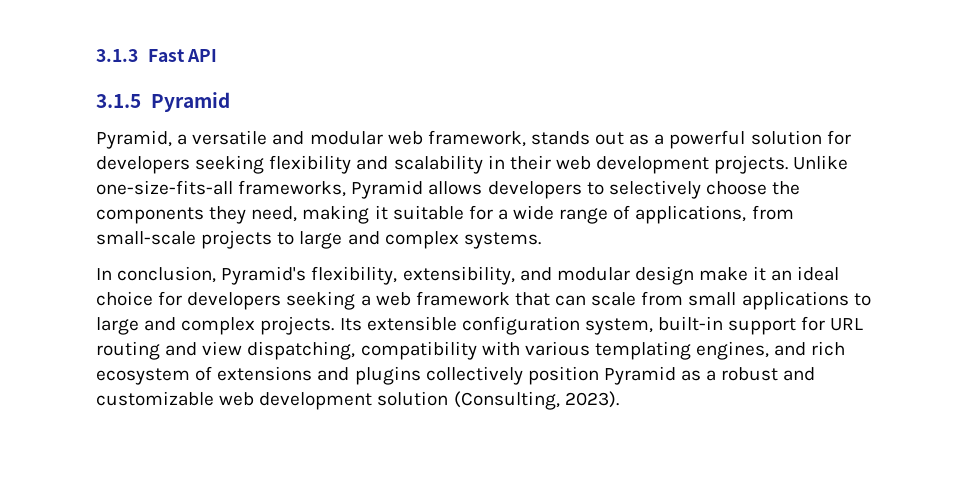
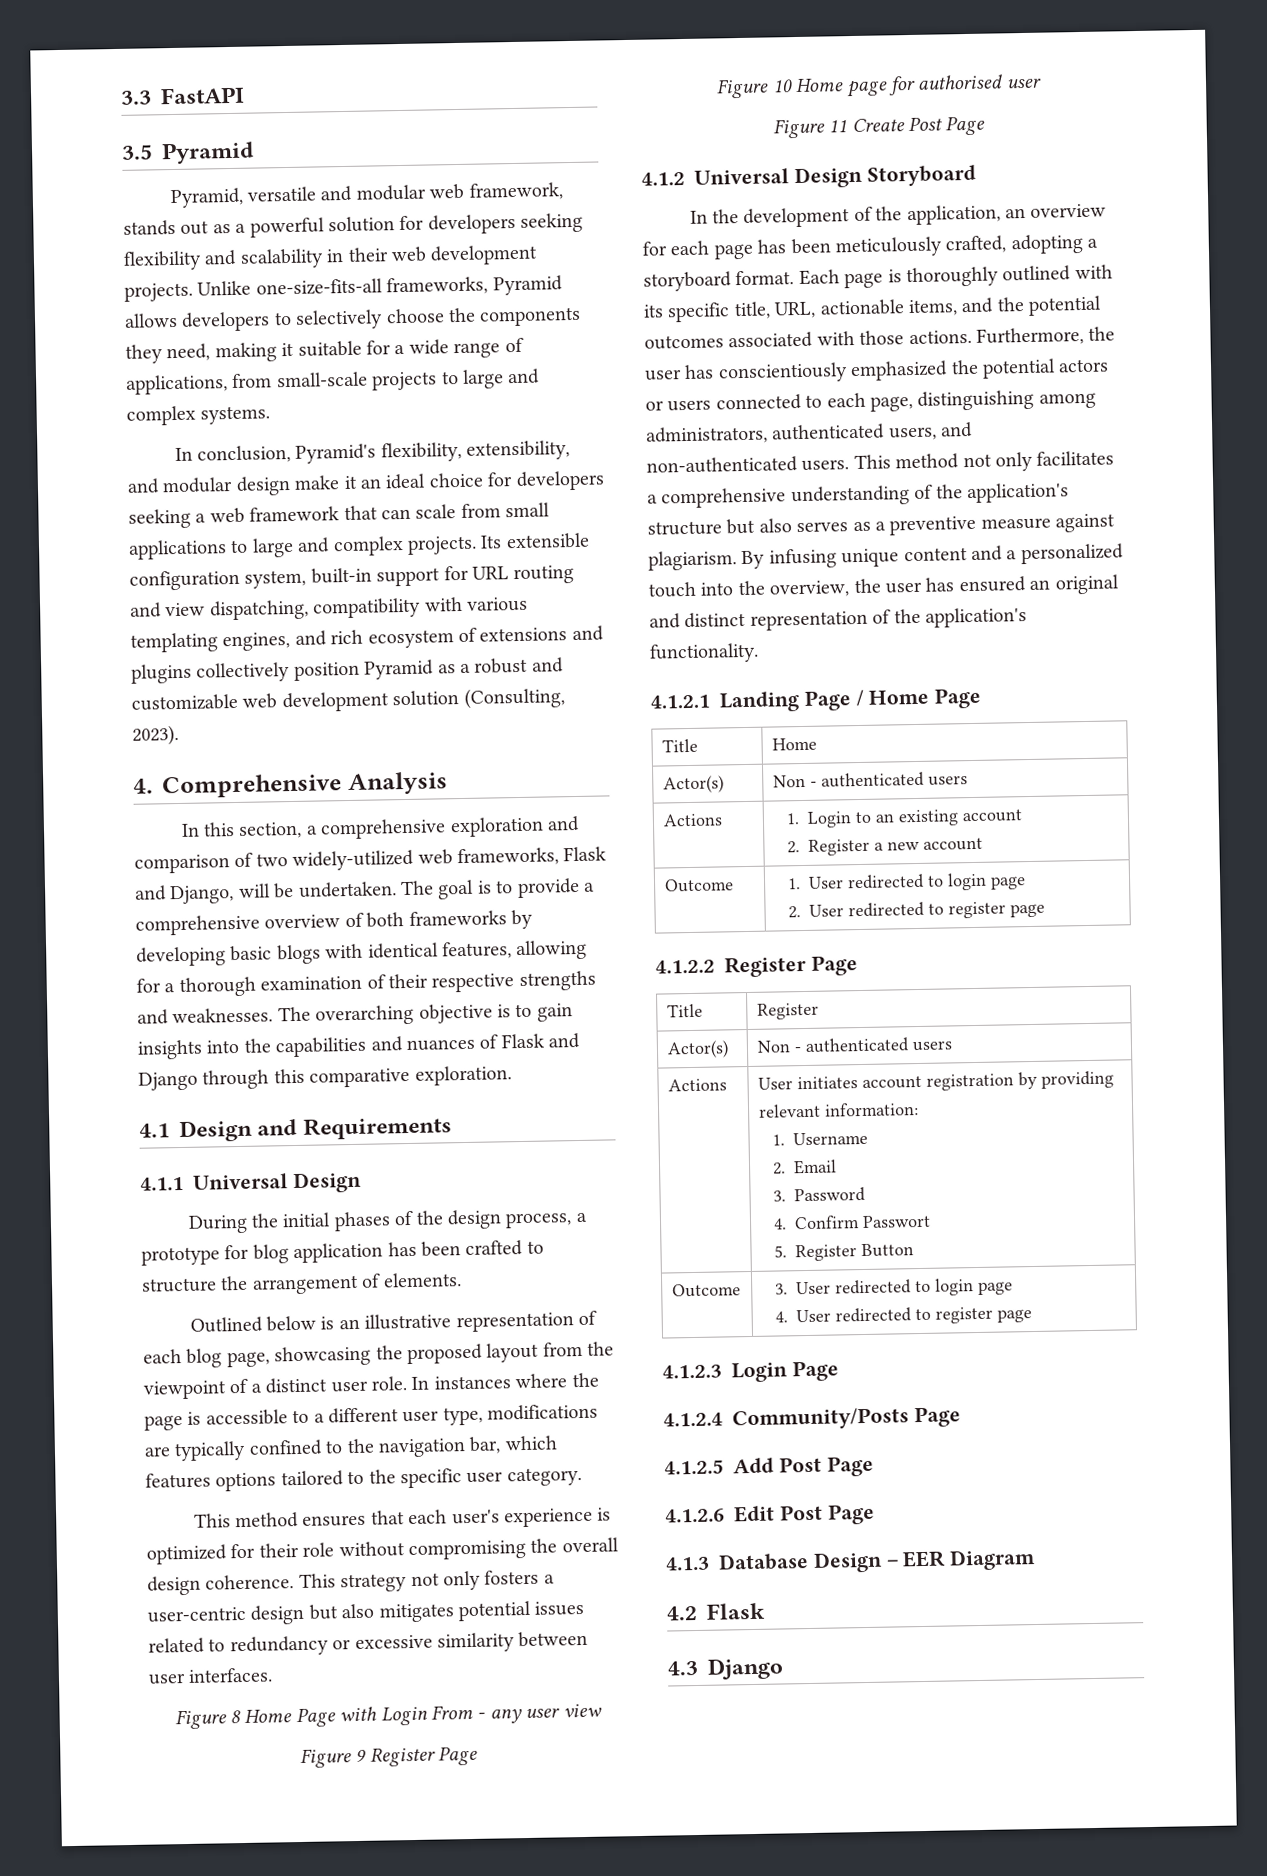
- 3.1.3 Fast API
- 3.1.5 Pyramid
+ 3.3 FastAPI
+ 3.5 Pyramid
- Pyramid, a versatile and modular web framework, stands out as a powerful solution for developers seeking flexibility and scalability in their web development projects.
+ Pyramid, versatile and modular web framework, stands out as a powerful solution for developers seeking flexibility and scalability in their web development projects.
+ 4. Comprehensive Analysis
+ In this section, a comprehensive exploration and comparison of two widely-utilized web frameworks, Flask and Django, will be undertaken. The goal is to provide a comprehensive overview of both frameworks by developing basic blogs with identical features, allowing for a thorough examination of their respective strengths and weaknesses. The overarching objective is to gain insights into the capabilities and nuances of Flask and Django through this comparative exploration.
+ 4.1 Design and Requirements
+ 4.1.1 Universal Design
+ During the initial phases of the design process, a prototype for blog application has been crafted to structure the arrangement of elements.
+ Outlined below is an illustrative representation of each blog page, showcasing the proposed layout from the viewpoint of a distinct user role. In instances where the page is accessible to a different user type, modifications are typically confined to the navigation bar, which features options tailored to the specific user category.
+ This method ensures that each user's experience is optimized for their role without compromising the overall design coherence. This strategy not only fosters a user-centric design but also mitigates potential issues related to redundancy or excessive similarity between user interfaces.
+ Figure 8 Home Page with Login From - any user view
+ Figure 9 Register Page
+ Figure 10 Home page for authorised user
+ Figure 11 Create Post Page
+ 4.1.2 Universal Design Storyboard
+ In the development of the application, an overview for each page has been meticulously crafted, adopting a storyboard format. Each page is thoroughly outlined with its specific title, URL, actionable items, and the potential outcomes associated with those actions. Furthermore, the user has conscientiously emphasized the potential actors or users connected to each page, distinguishing among administrators, authenticated users, and non-authenticated users. This method not only facilitates a comprehensive understanding of the application's structure but also serves as a preventive measure against plagiarism. By infusing unique content and a personalized touch into the overview, the user has ensured an original and distinct representation of the application's functionality.
+ 4.1.2.1 Landing Page / Home Page
+ Title | Home
+ Actor(s) | Non - authenticated users
+ Actions | 1. Login to an existing account
+ 2. Register a new account
+ Outcome | 1. User redirected to login page
+ 2. User redirected to register page
+ 4.1.2.2 Register Page
+ Title | Register
+ Actor(s) | Non - authenticated users
+ Actions | User initiates account registration by providing relevant information:
+ 1. Username
+ 2. Email
+ 3. Password
+ 4. Confirm Passwort
+ 5. Register Button
+ Outcome | 3. User redirected to login page
+ 4. User redirected to register page
+ 4.1.2.3 Login Page
+ 4.1.2.4 Community/Posts Page
+ 4.1.2.5 Add Post Page
+ 4.1.2.6 Edit Post Page
+ 4.1.3 Database Design – EER Diagram
+ 4.2 Flask
+ 4.3 Django

